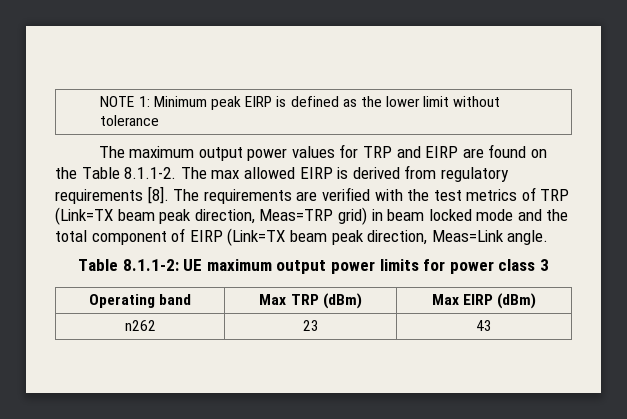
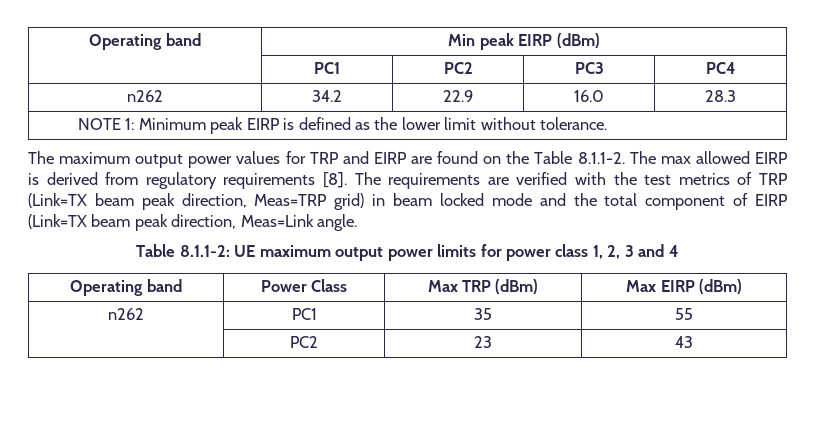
+ Operating band | Min peak EIRP (dBm)
+ | PC1 | PC2 | PC3 | PC4
+ n262 | 34.2 | 22.9 | 16.0 | 28.3
- NOTE 1: Minimum peak EIRP is defined as the lower limit without tolerance
+ NOTE 1: Minimum peak EIRP is defined as the lower limit without tolerance.
- Table 8.1.1-2: UE maximum output power limits for power class 3
- Operating band | Max TRP (dBm) | Max EIRP (dBm)
+ Table 8.1.1-2: UE maximum output power limits for power class 1, 2, 3 and 4
+ Operating band | Power Class | Max TRP (dBm) | Max EIRP (dBm)
- n262 | 23 | 43
+ n262 | PC1 | 35 | 55
+ | PC2 | 23 | 43

